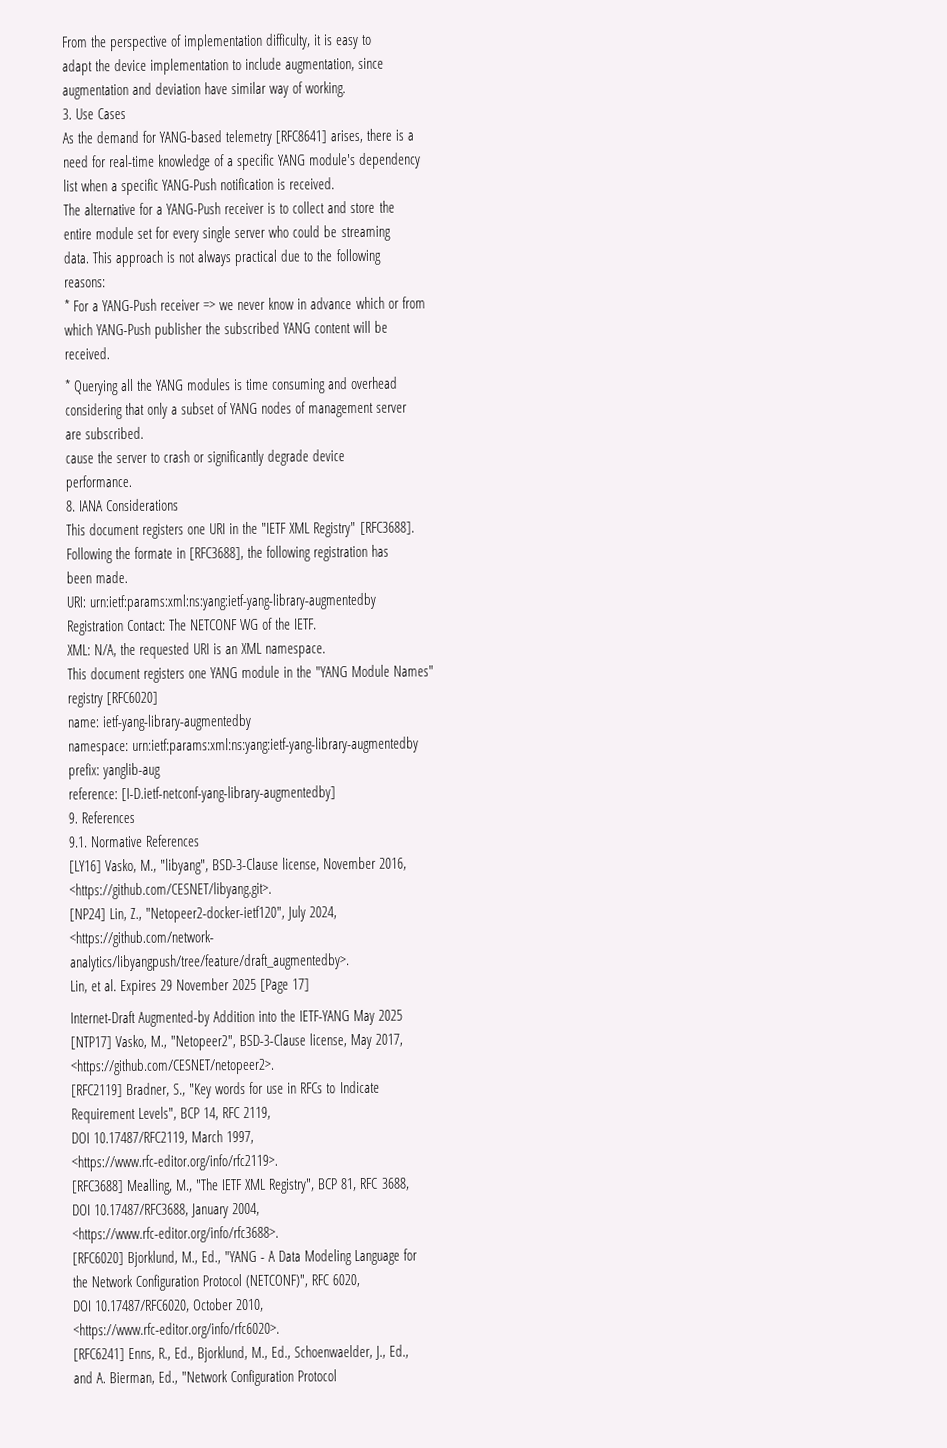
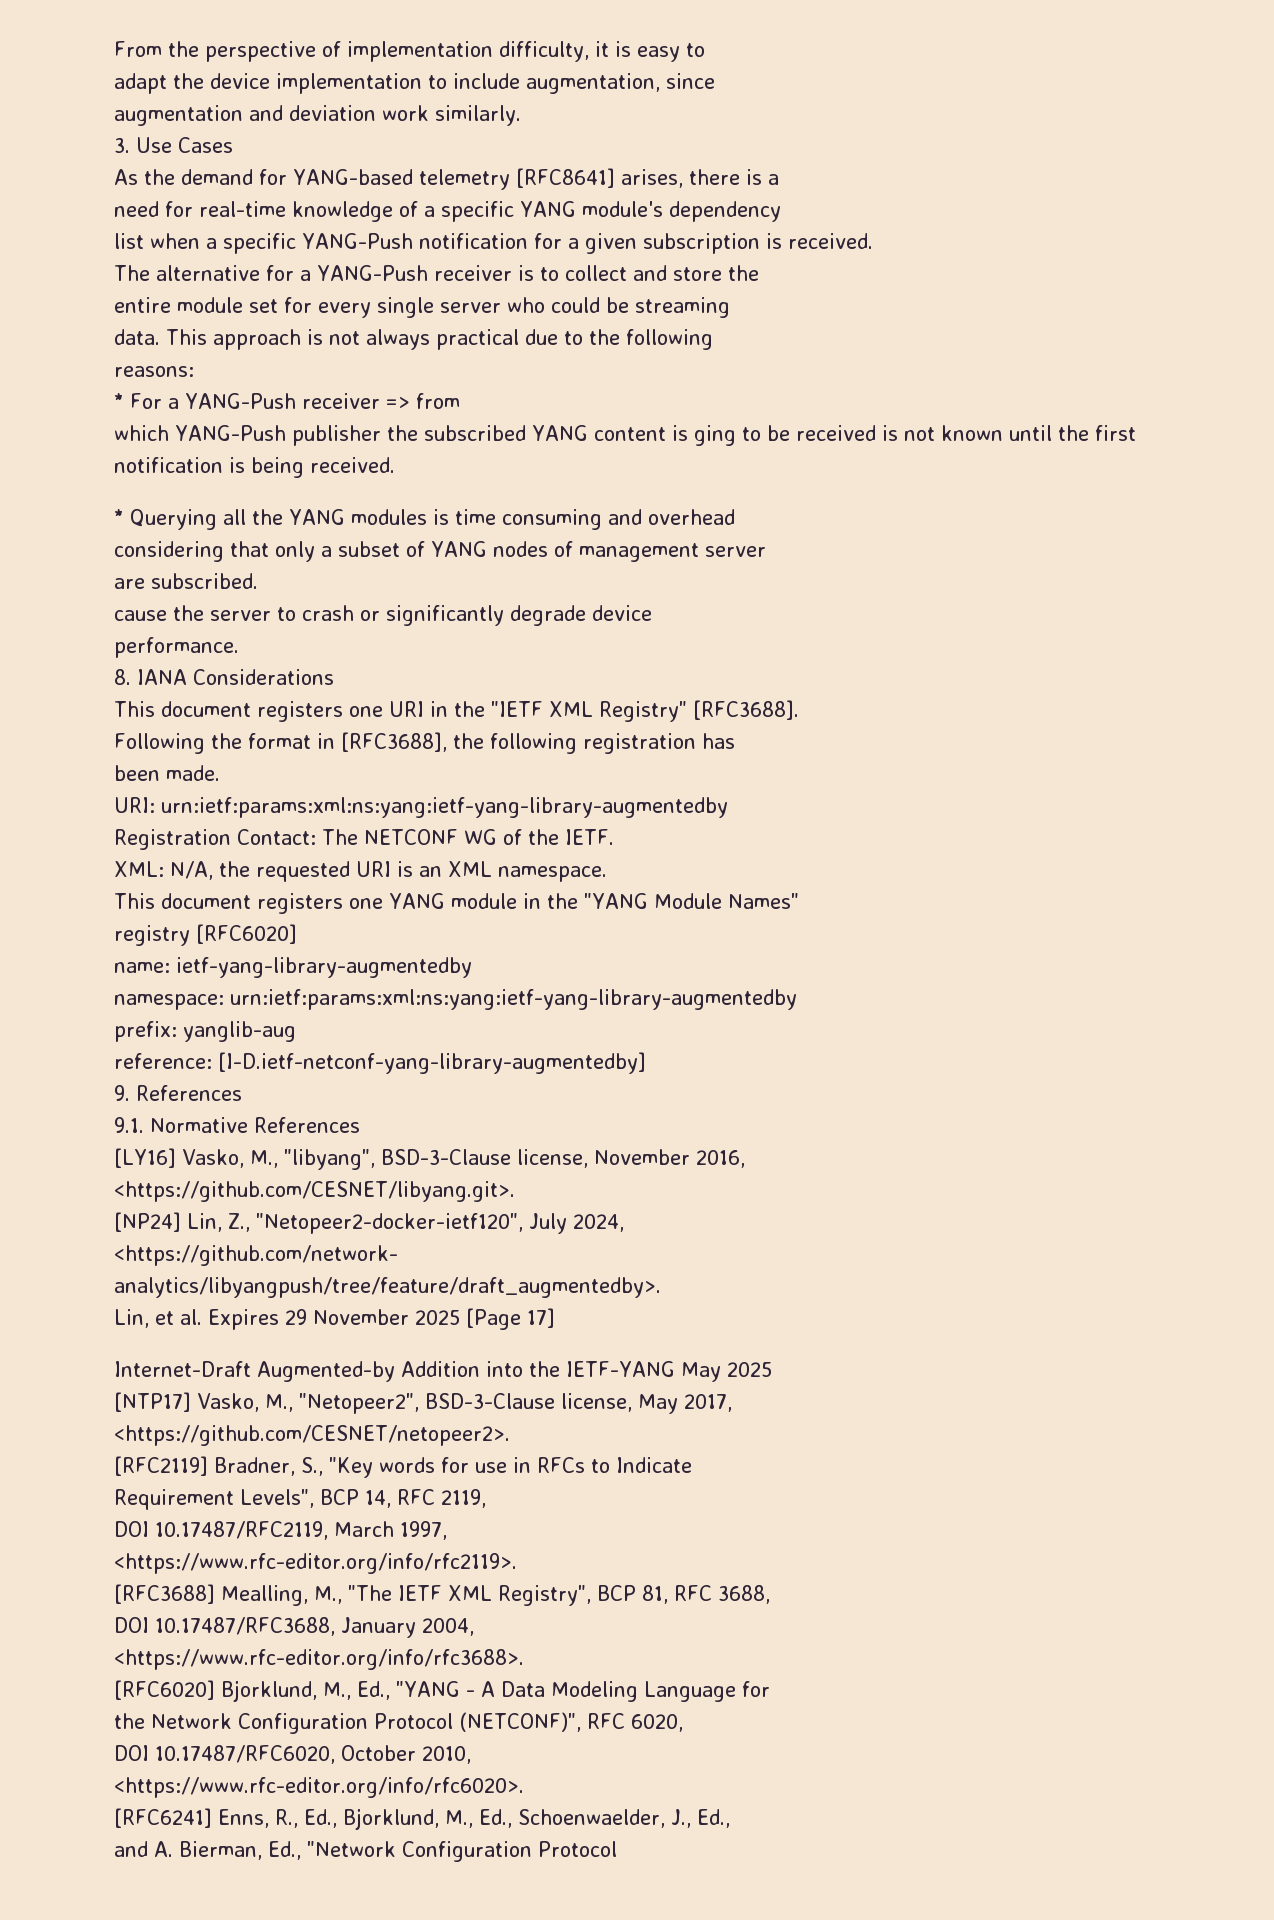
- augmentation and deviation have similar way of working.
+ augmentation and deviation work similarly.
- list when a specific YANG-Push notification is received.
+ list when a specific YANG-Push notification for a given subscription is received.
- * For a YANG-Push receiver => we never know in advance which or from
+ * For a YANG-Push receiver => from
- which YANG-Push publisher the subscribed YANG content will be
- received.
+ which YANG-Push publisher the subscribed YANG content is ging to be received is not known until the first notification is being received.
- Following the formate in [RFC3688], the following registration has
+ Following the format in [RFC3688], the following registration has

